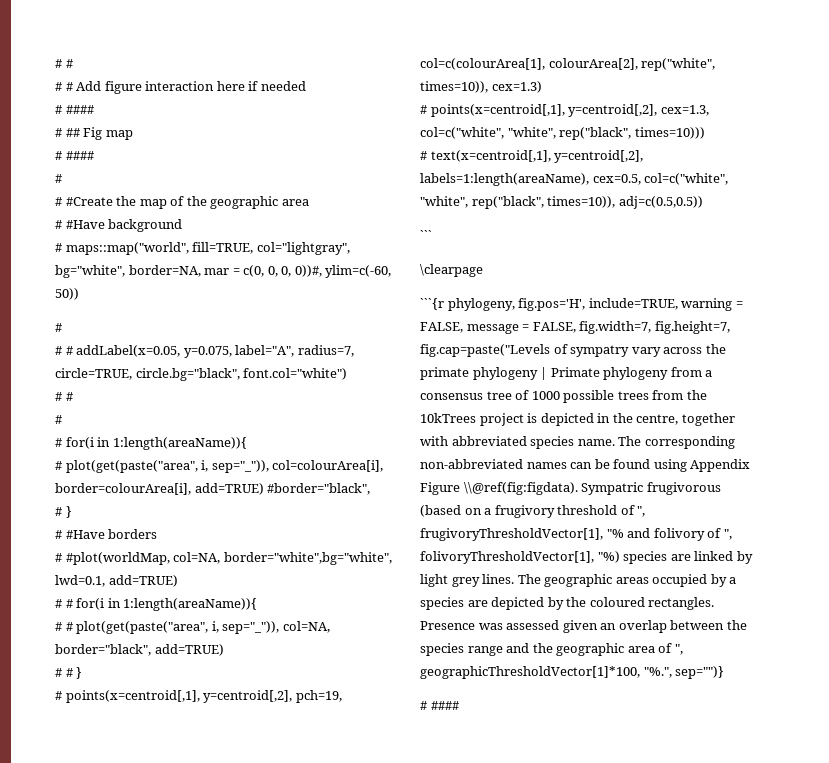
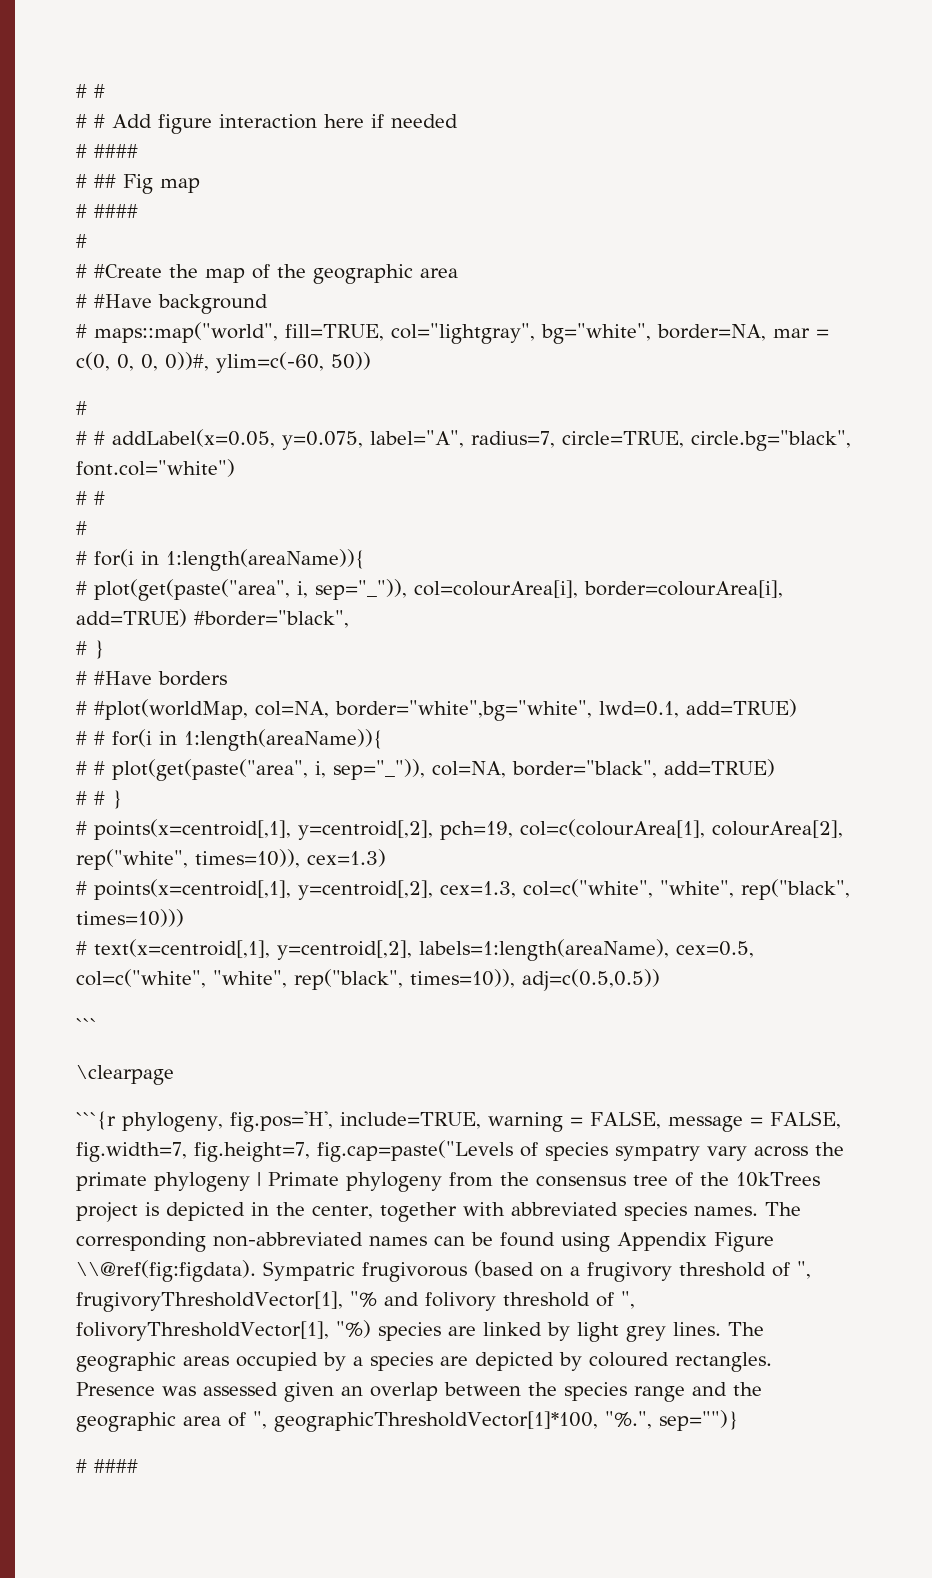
- ```{r phylogeny, fig.pos='H', include=TRUE, warning = FALSE, message = FALSE, fig.width=7, fig.height=7, fig.cap=paste("Levels of sympatry vary across the primate phylogeny | Primate phylogeny from a consensus tree of 1000 possible trees from the 10kTrees project is depicted in the centre, together with abbreviated species name.
+ ```{r phylogeny, fig.pos='H', include=TRUE, warning = FALSE, message = FALSE, fig.width=7, fig.height=7, fig.cap=paste("Levels of species sympatry vary across the primate phylogeny | Primate phylogeny from the consensus tree of the 10kTrees project is depicted in the center, together with abbreviated species names.
- Sympatric frugivorous (based on a frugivory threshold of ", frugivoryThresholdVector[1], "% and folivory of ", folivoryThresholdVector[1], "%) species are linked by light grey lines.
+ Sympatric frugivorous (based on a frugivory threshold of ", frugivoryThresholdVector[1], "% and folivory threshold of ", folivoryThresholdVector[1], "%) species are linked by light grey lines.
- The geographic areas occupied by a species are depicted by the coloured rectangles.
+ The geographic areas occupied by a species are depicted by coloured rectangles.

